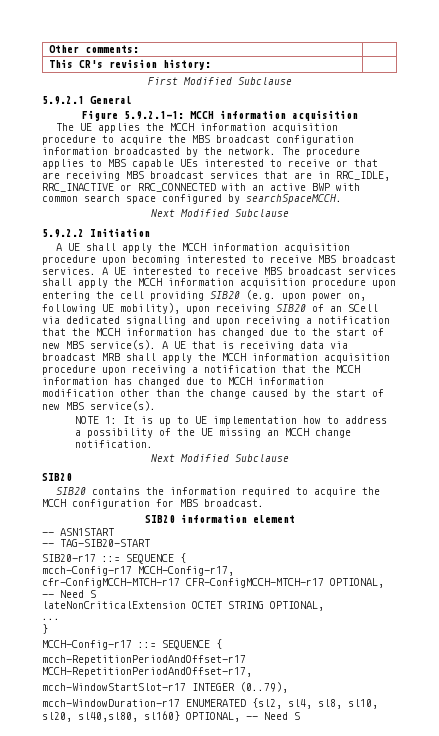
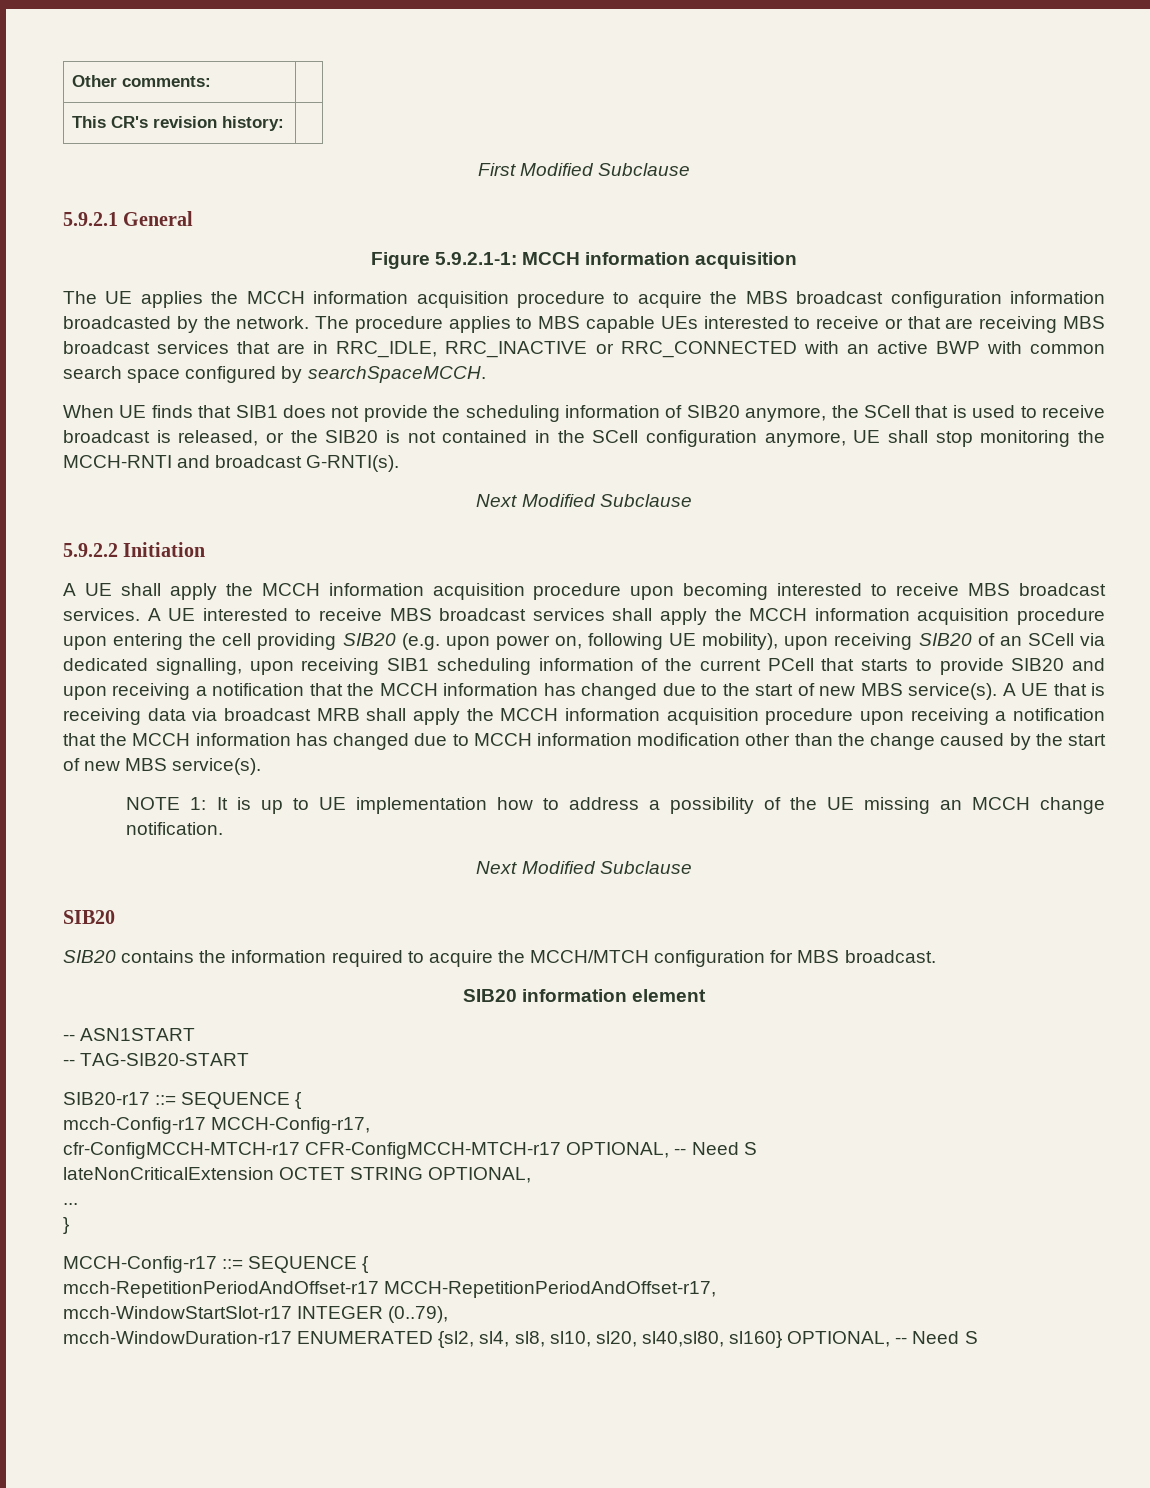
+ When UE finds that SIB1 does not provide the scheduling information of SIB20 anymore, the SCell that is used to receive broadcast is released, or the SIB20 is not contained in the SCell configuration anymore, UE shall stop monitoring the MCCH-RNTI and broadcast G-RNTI(s).
- A UE interested to receive MBS broadcast services shall apply the MCCH information acquisition procedure upon entering the cell providing SIB20 (e.g. upon power on, following UE mobility), upon receiving SIB20 of an SCell via dedicated signalling and upon receiving a notification that the MCCH information has changed due to the start of new MBS service(s).
+ A UE interested to receive MBS broadcast services shall apply the MCCH information acquisition procedure upon entering the cell providing SIB20 (e.g. upon power on, following UE mobility), upon receiving SIB20 of an SCell via dedicated signalling, upon receiving SIB1 scheduling information of the current PCell that starts to provide SIB20 and upon receiving a notification that the MCCH information has changed due to the start of new MBS service(s).
- SIB20 contains the information required to acquire the MCCH configuration for MBS broadcast.
+ SIB20 contains the information required to acquire the MCCH/MTCH configuration for MBS broadcast.

